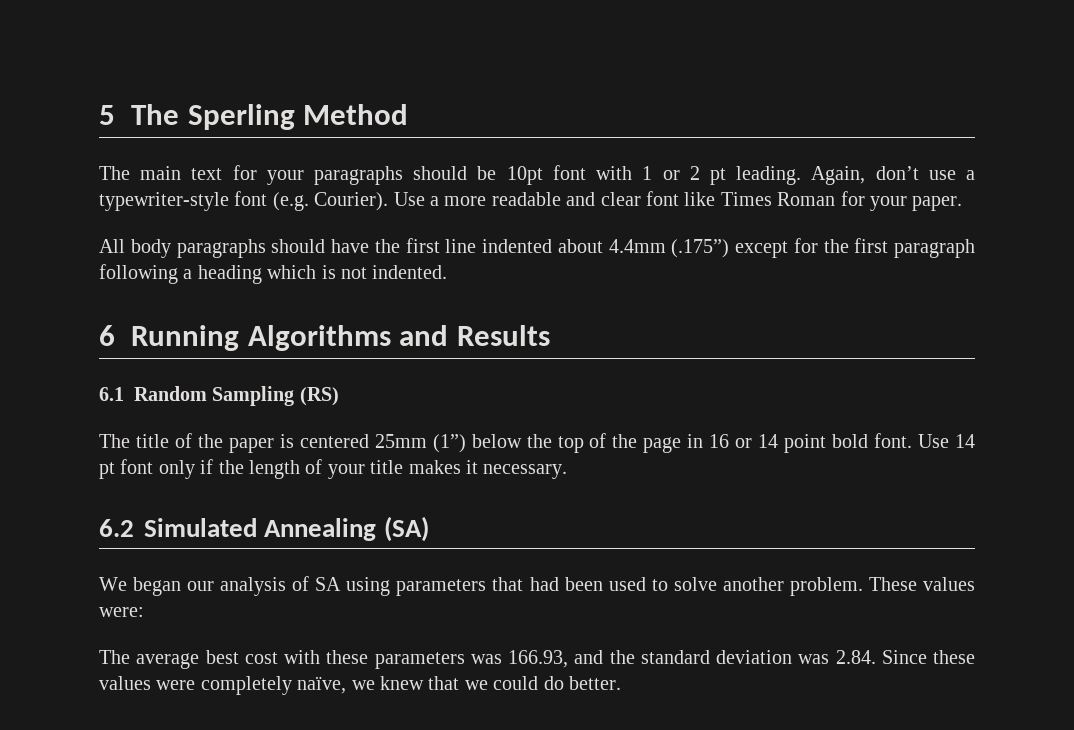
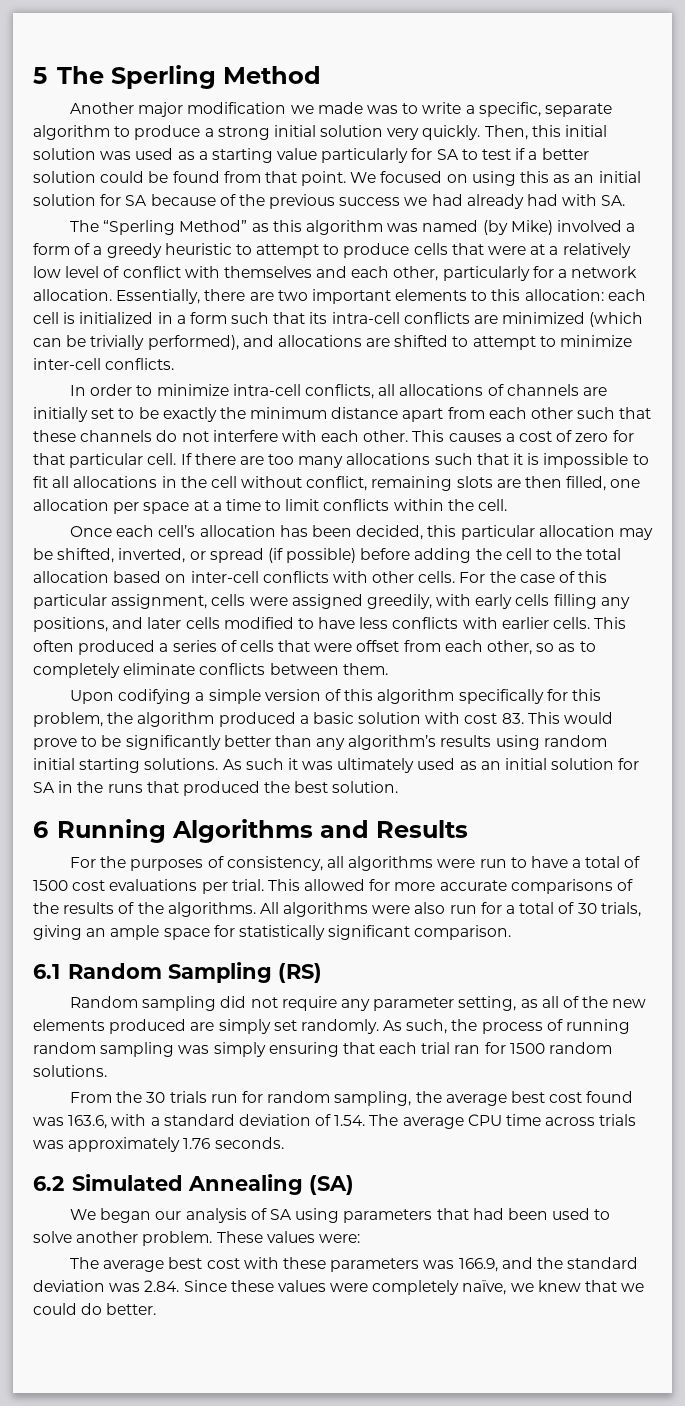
- The main text for your paragraphs should be 10pt font with 1 or 2 pt leading. Again, don’t use a typewriter-style font (e.g. Courier). Use a more readable and clear font like Times Roman for your paper.
- All body paragraphs should have the first line indented about 4.4mm (.175”) except for the first paragraph following a heading which is not indented.
+ Another major modification we made was to write a specific, separate algorithm to produce a strong initial solution very quickly. Then, this initial solution was used as a starting value particularly for SA to test if a better solution could be found from that point. We focused on using this as an initial solution for SA because of the previous success we had already had with SA.
+ The “Sperling Method” as this algorithm was named (by Mike) involved a form of a greedy heuristic to attempt to produce cells that were at a relatively low level of conflict with themselves and each other, particularly for a network allocation. Essentially, there are two important elements to this allocation: each cell is initialized in a form such that its intra-cell conflicts are minimized (which can be trivially performed), and allocations are shifted to attempt to minimize inter-cell conflicts.
+ In order to minimize intra-cell conflicts, all allocations of channels are initially set to be exactly the minimum distance apart from each other such that these channels do not interfere with each other. This causes a cost of zero for that particular cell. If there are too many allocations such that it is impossible to fit all allocations in the cell without conflict, remaining slots are then filled, one allocation per space at a time to limit conflicts within the cell.
+ Once each cell’s allocation has been decided, this particular allocation may be shifted, inverted, or spread (if possible) before adding the cell to the total allocation based on inter-cell conflicts with other cells. For the case of this particular assignment, cells were assigned greedily, with early cells filling any positions, and later cells modified to have less conflicts with earlier cells. This often produced a series of cells that were offset from each other, so as to completely eliminate conflicts between them.
+ Upon codifying a simple version of this algorithm specifically for this problem, the algorithm produced a basic solution with cost 83. This would prove to be significantly better than any algorithm’s results using random initial starting solutions. As such it was ultimately used as an initial solution for SA in the runs that produced the best solution.
+ For the purposes of consistency, all algorithms were run to have a total of 1500 cost evaluations per trial. This allowed for more accurate comparisons of the results of the algorithms. All algorithms were also run for a total of 30 trials, giving an ample space for statistically significant comparison.
  6.1 Random Sampling (RS)
- The title of the paper is centered 25mm (1”) below the top of the page in 16 or 14 point bold font. Use 14 pt font only if the length of your title makes it necessary.
+ Random sampling did not require any parameter setting, as all of the new elements produced are simply set randomly. As such, the process of running random sampling was simply ensuring that each trial ran for 1500 random solutions.
+ From the 30 trials run for random sampling, the average best cost found was 163.6, with a standard deviation of 1.54. The average CPU time across trials was approximately 1.76 seconds.
- The average best cost with these parameters was 166.93, and the standard deviation was 2.84. Since these values were completely naïve, we knew that we could do better.
+ The average best cost with these parameters was 166.9, and the standard deviation was 2.84. Since these values were completely naïve, we knew that we could do better.

